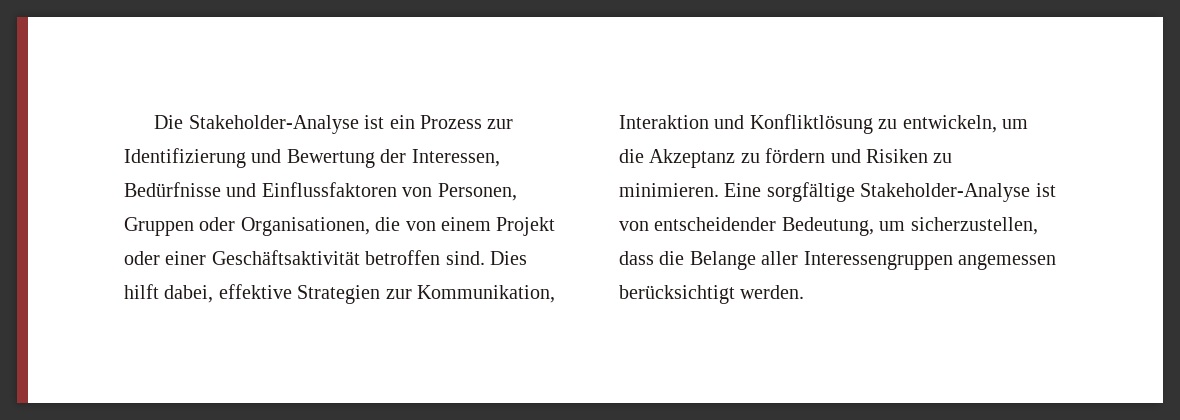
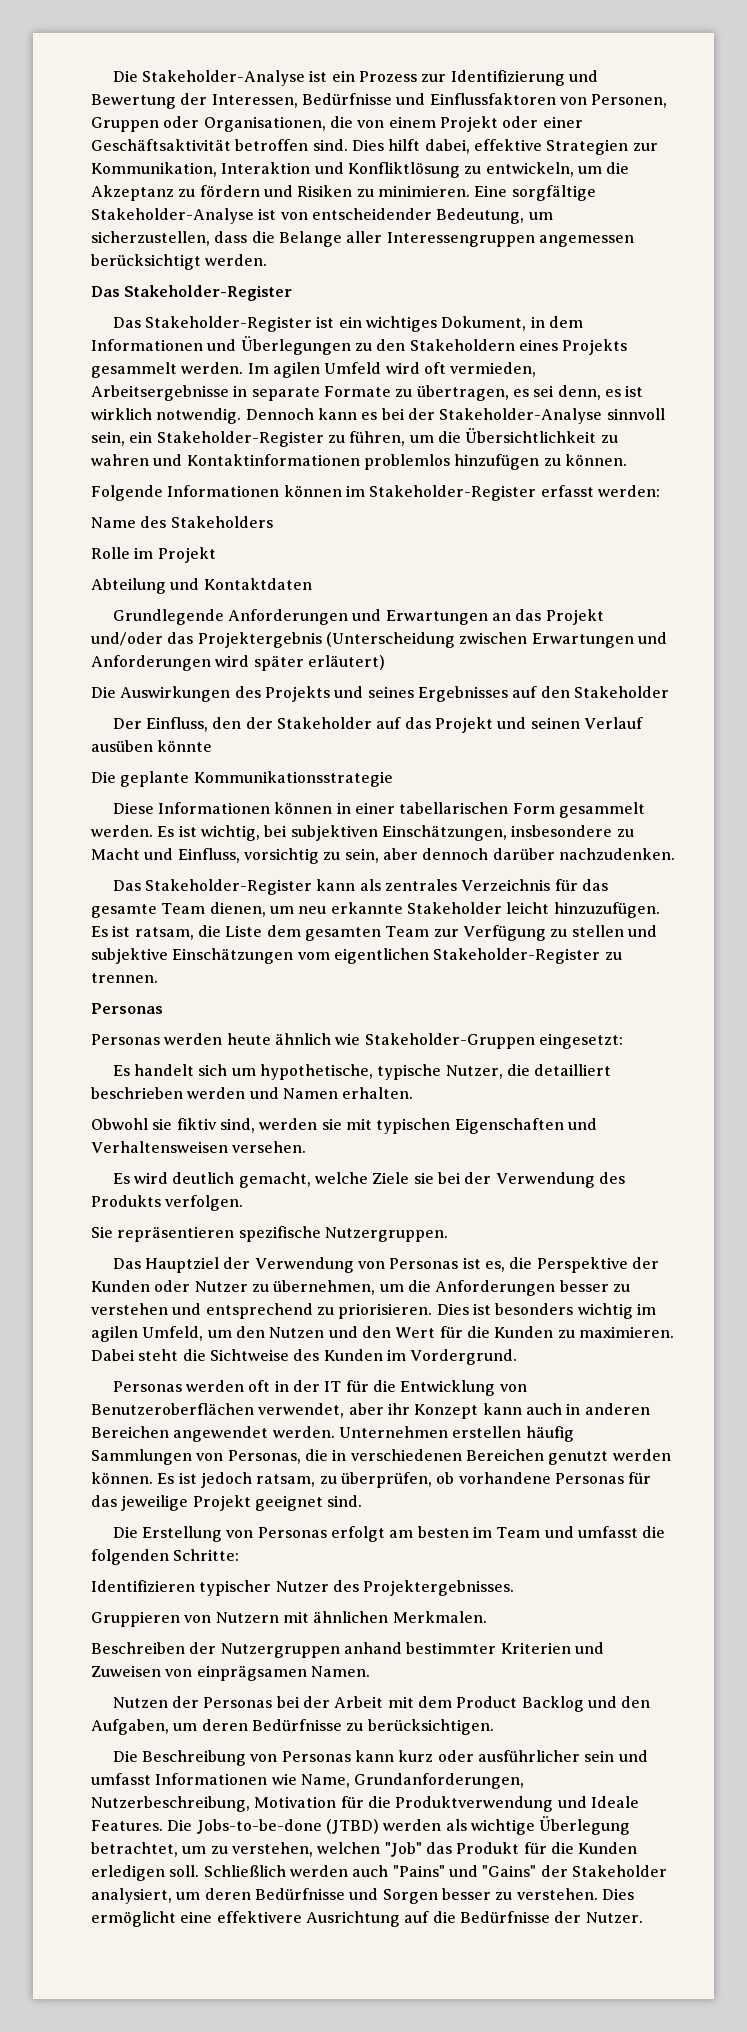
  Eine sorgfältige Stakeholder-Analyse ist von entscheidender Bedeutung, um sicherzustellen, dass die Belange aller Interessengruppen angemessen berücksichtigt werden.
+ Das Stakeholder-Register
+ Das Stakeholder-Register ist ein wichtiges Dokument, in dem Informationen und Überlegungen zu den Stakeholdern eines Projekts gesammelt werden. Im agilen Umfeld wird oft vermieden, Arbeitsergebnisse in separate Formate zu übertragen, es sei denn, es ist wirklich notwendig. Dennoch kann es bei der Stakeholder-Analyse sinnvoll sein, ein Stakeholder-Register zu führen, um die Übersichtlichkeit zu wahren und Kontaktinformationen problemlos hinzufügen zu können.
+ Folgende Informationen können im Stakeholder-Register erfasst werden:
+ Name des Stakeholders
+ Rolle im Projekt
+ Abteilung und Kontaktdaten
+ Grundlegende Anforderungen und Erwartungen an das Projekt und/oder das Projektergebnis (Unterscheidung zwischen Erwartungen und Anforderungen wird später erläutert)
+ Die Auswirkungen des Projekts und seines Ergebnisses auf den Stakeholder
+ Der Einfluss, den der Stakeholder auf das Projekt und seinen Verlauf ausüben könnte
+ Die geplante Kommunikationsstrategie
+ Diese Informationen können in einer tabellarischen Form gesammelt werden. Es ist wichtig, bei subjektiven Einschätzungen, insbesondere zu Macht und Einfluss, vorsichtig zu sein, aber dennoch darüber nachzudenken.
+ Das Stakeholder-Register kann als zentrales Verzeichnis für das gesamte Team dienen, um neu erkannte Stakeholder leicht hinzuzufügen. Es ist ratsam, die Liste dem gesamten Team zur Verfügung zu stellen und subjektive Einschätzungen vom eigentlichen Stakeholder-Register zu trennen.
+ Personas
+ Personas werden heute ähnlich wie Stakeholder-Gruppen eingesetzt:
+ Es handelt sich um hypothetische, typische Nutzer, die detailliert beschrieben werden und Namen erhalten.
+ Obwohl sie fiktiv sind, werden sie mit typischen Eigenschaften und Verhaltensweisen versehen.
+ Es wird deutlich gemacht, welche Ziele sie bei der Verwendung des Produkts verfolgen.
+ Sie repräsentieren spezifische Nutzergruppen.
+ Das Hauptziel der Verwendung von Personas ist es, die Perspektive der Kunden oder Nutzer zu übernehmen, um die Anforderungen besser zu verstehen und entsprechend zu priorisieren. Dies ist besonders wichtig im agilen Umfeld, um den Nutzen und den Wert für die Kunden zu maximieren. Dabei steht die Sichtweise des Kunden im Vordergrund.
+ Personas werden oft in der IT für die Entwicklung von Benutzeroberflächen verwendet, aber ihr Konzept kann auch in anderen Bereichen angewendet werden. Unternehmen erstellen häufig Sammlungen von Personas, die in verschiedenen Bereichen genutzt werden können. Es ist jedoch ratsam, zu überprüfen, ob vorhandene Personas für das jeweilige Projekt geeignet sind.
+ Die Erstellung von Personas erfolgt am besten im Team und umfasst die folgenden Schritte:
+ Identifizieren typischer Nutzer des Projektergebnisses.
+ Gruppieren von Nutzern mit ähnlichen Merkmalen.
+ Beschreiben der Nutzergruppen anhand bestimmter Kriterien und Zuweisen von einprägsamen Namen.
+ Nutzen der Personas bei der Arbeit mit dem Product Backlog und den Aufgaben, um deren Bedürfnisse zu berücksichtigen.
+ Die Beschreibung von Personas kann kurz oder ausführlicher sein und umfasst Informationen wie Name, Grundanforderungen, Nutzerbeschreibung, Motivation für die Produktverwendung und Ideale Features. Die Jobs-to-be-done (JTBD) werden als wichtige Überlegung betrachtet, um zu verstehen, welchen "Job" das Produkt für die Kunden erledigen soll. Schließlich werden auch "Pains" und "Gains" der Stakeholder analysiert, um deren Bedürfnisse und Sorgen besser zu verstehen. Dies ermöglicht eine effektivere Ausrichtung auf die Bedürfnisse der Nutzer.

